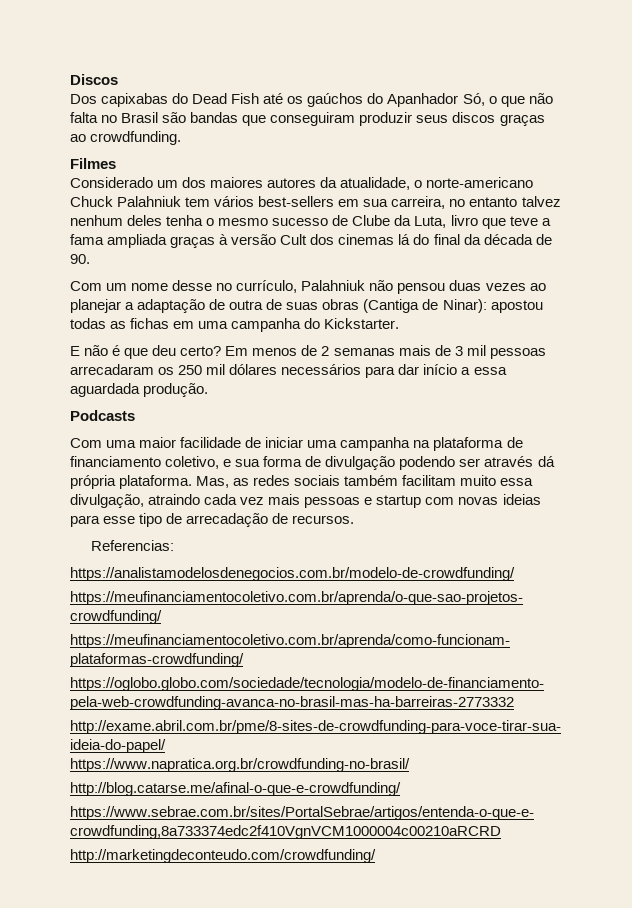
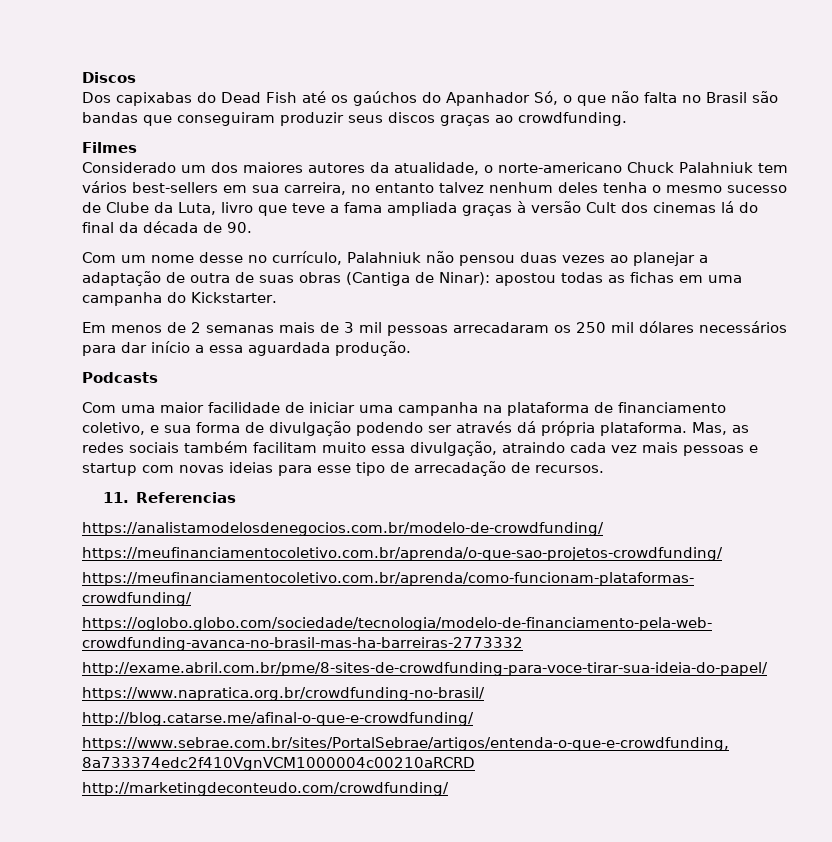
- E não é que deu certo?
- Referencias:
+ 11. Referencias

